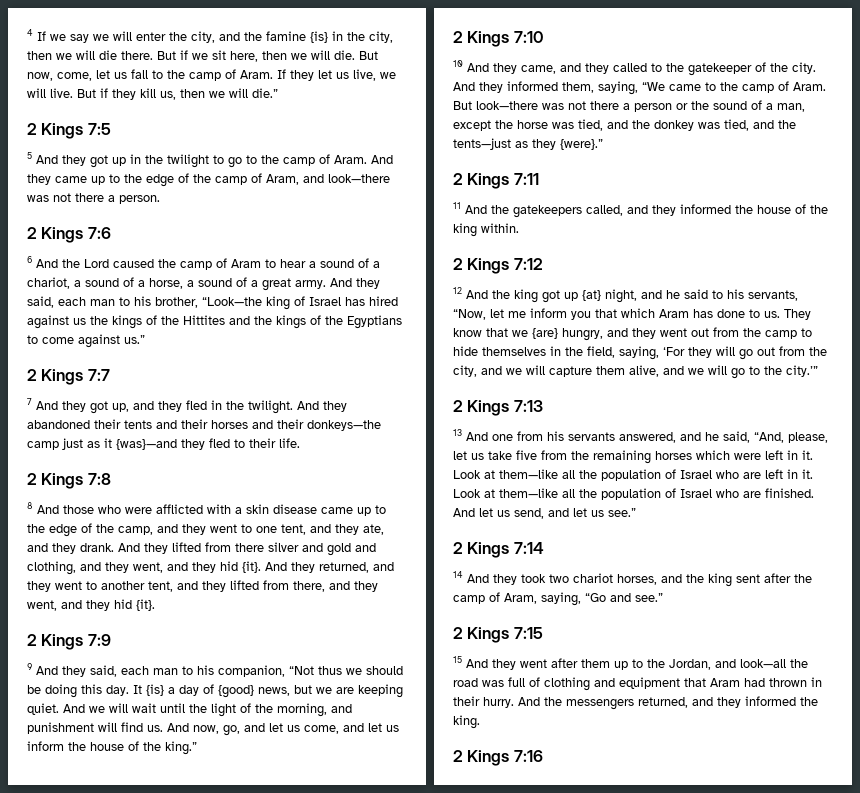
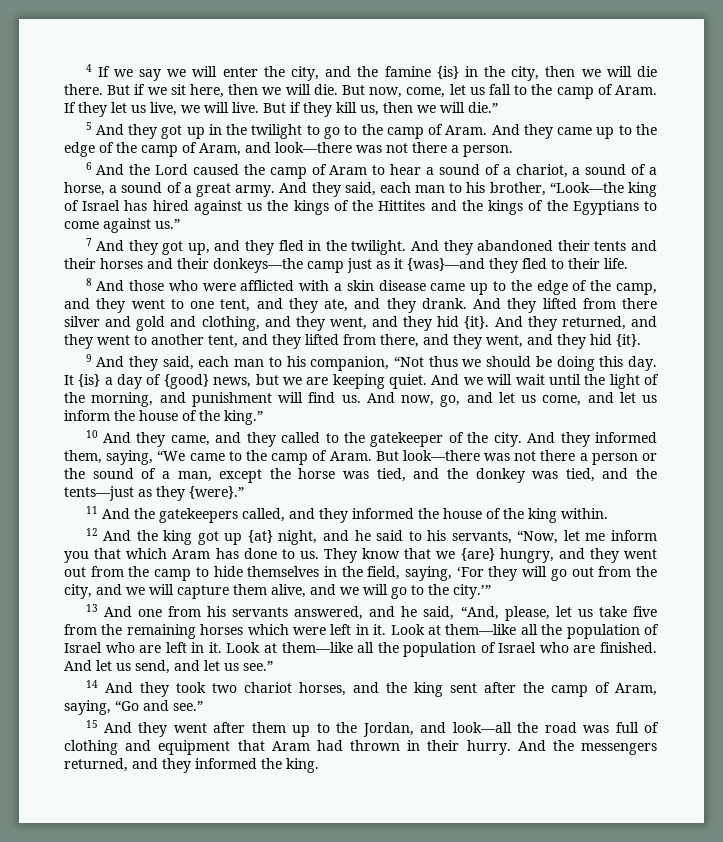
- 2 Kings 7:5
- 2 Kings 7:6
- 2 Kings 7:7
- 2 Kings 7:8
- 2 Kings 7:9
- 2 Kings 7:10
- 2 Kings 7:11
- 2 Kings 7:12
- 2 Kings 7:13
- 2 Kings 7:14
- 2 Kings 7:15
- 2 Kings 7:16

